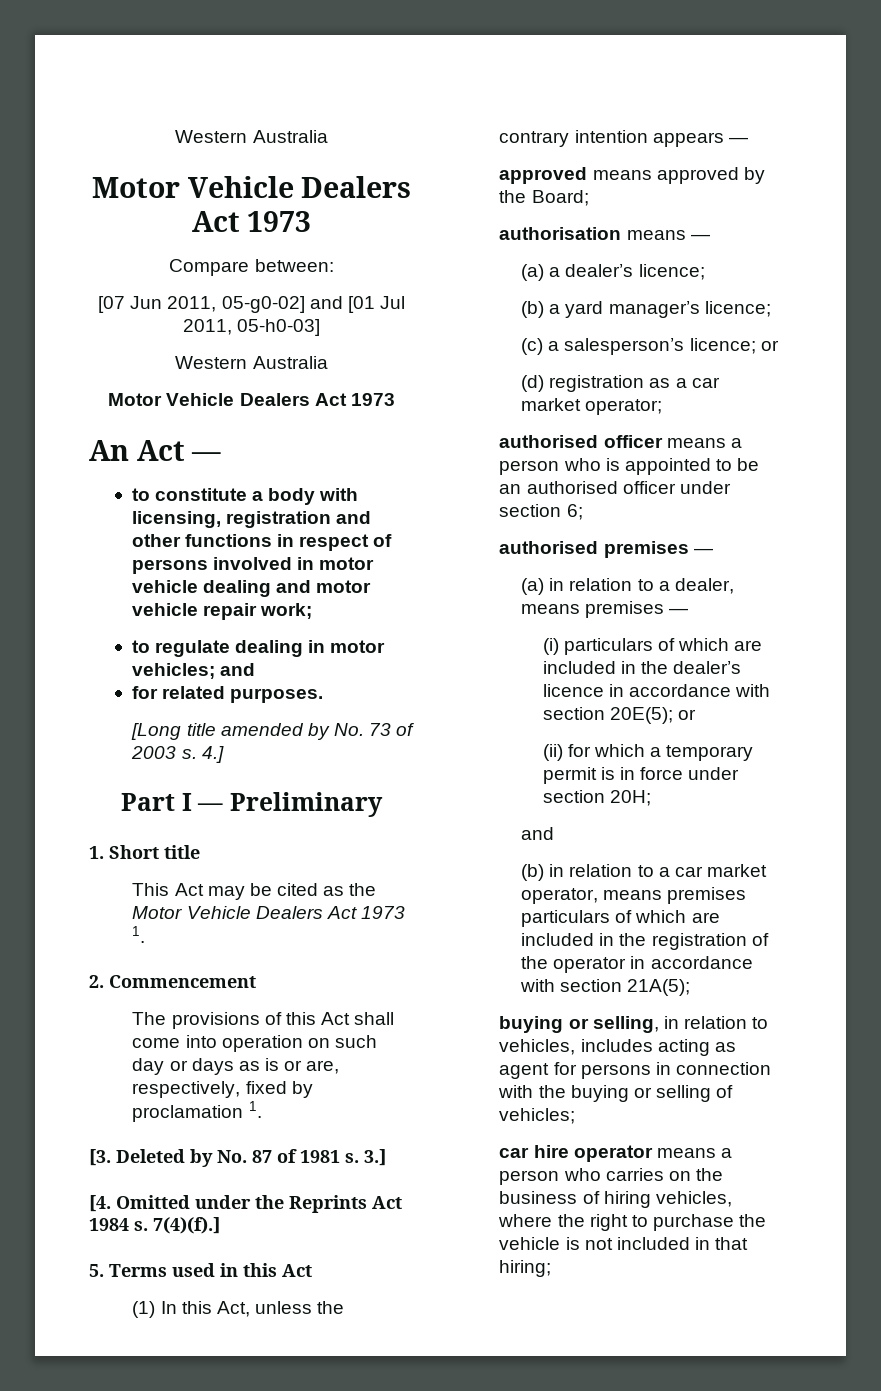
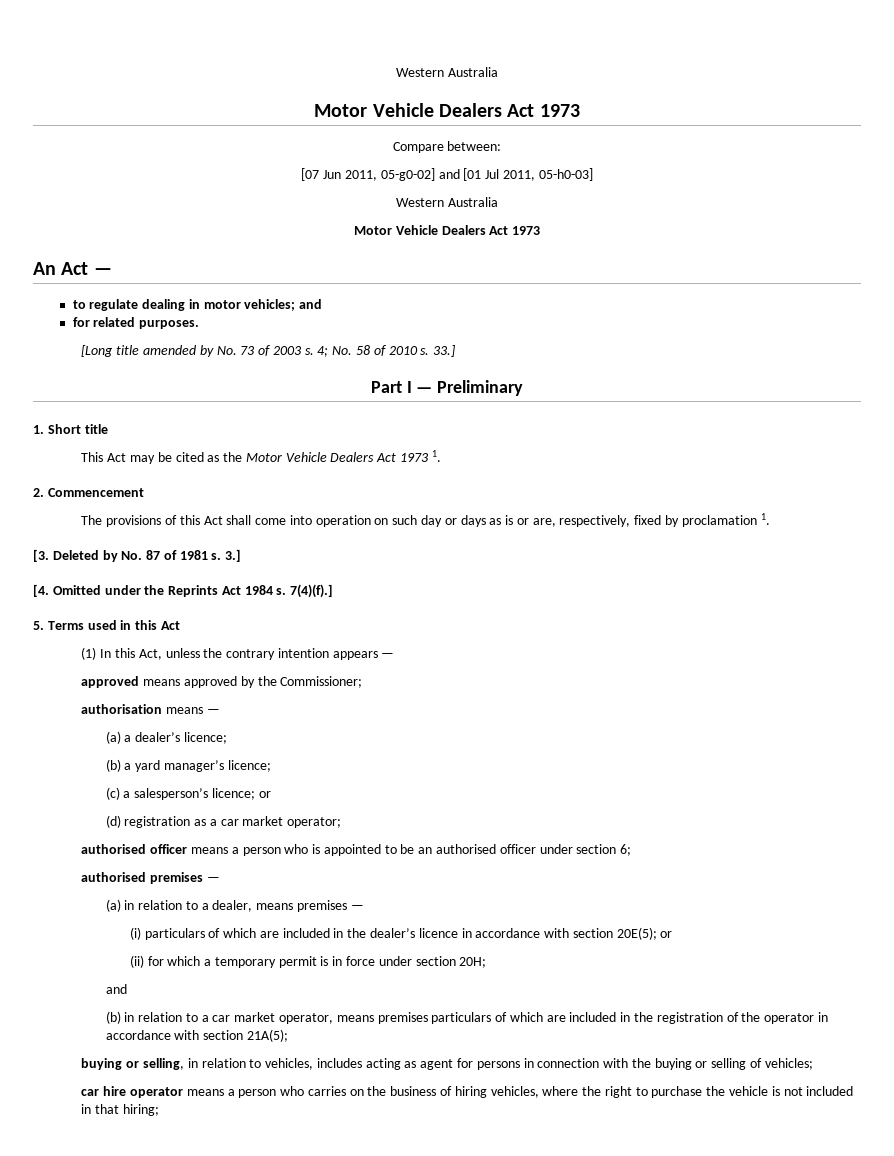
- to constitute a body with licensing, registration and other functions in respect of persons involved in motor vehicle dealing and motor vehicle repair work;
- 4.]
+ 4; No. 58 of 2010 s. 33.]
- approved means approved by the Board;
+ approved means approved by the Commissioner;

